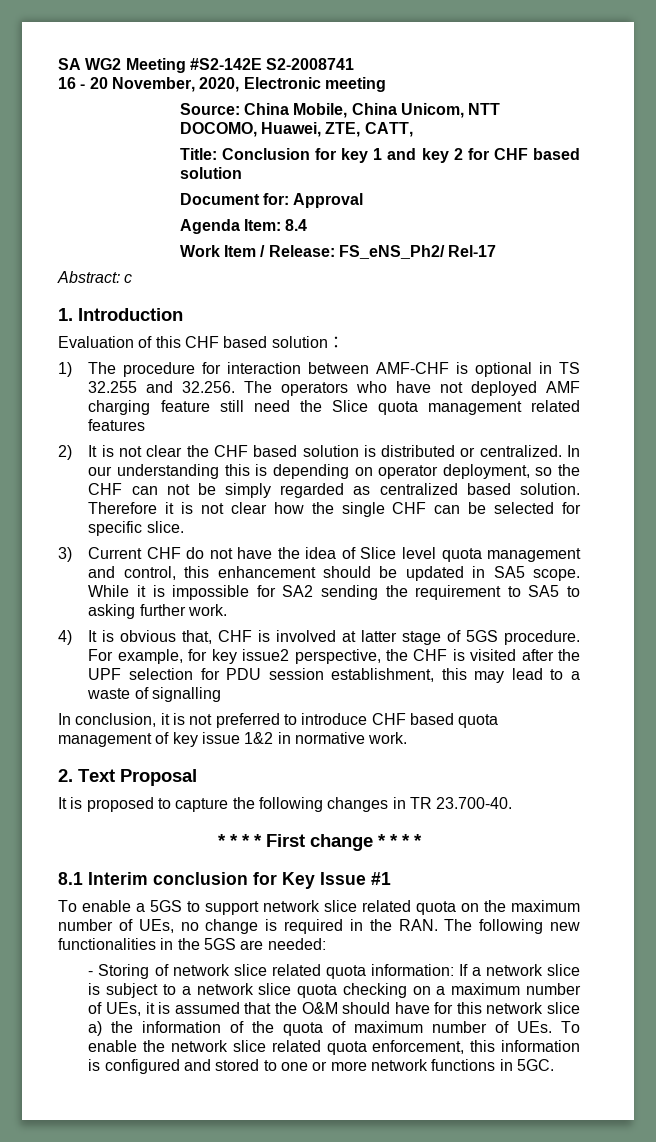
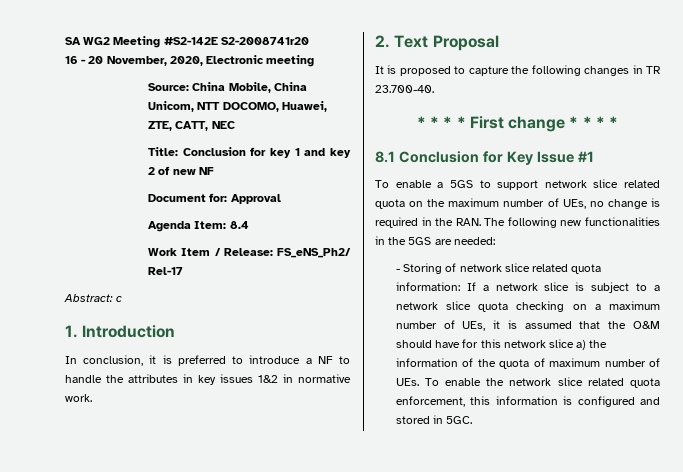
- SA WG2 Meeting #S2-142E S2-2008741
+ SA WG2 Meeting #S2-142E S2-2008741r20
- Source: China Mobile, China Unicom, NTT DOCOMO, Huawei, ZTE, CATT,
+ Source: China Mobile, China Unicom, NTT DOCOMO, Huawei, ZTE, CATT, NEC
- Title: Conclusion for key 1 and key 2 for CHF based solution
+ Title: Conclusion for key 1 and key 2 of new NF
- Evaluation of this CHF based solution：
- 1) The procedure for interaction between AMF-CHF is optional in TS 32.255 and 32.256. The operators who have not deployed AMF charging feature still need the Slice quota management related features
- 2) It is not clear the CHF based solution is distributed or centralized. In our understanding this is depending on operator deployment, so the CHF can not be simply regarded as centralized based solution. Therefore it is not clear how the single CHF can be selected for specific slice.
- 3) Current CHF do not have the idea of Slice level quota management and control, this enhancement should be updated in SA5 scope. While it is impossible for SA2 sending the requirement to SA5 to asking further work.
- 4) It is obvious that, CHF is involved at latter stage of 5GS procedure. For example, for key issue2 perspective, the CHF is visited after the UPF selection for PDU session establishment, this may lead to a waste of signalling
- In conclusion, it is not preferred to introduce CHF based quota management of key issue 1&2 in normative work.
+ In conclusion, it is preferred to introduce a NF to handle the attributes in key issues 1&2 in normative work.
- 8.1 Interim conclusion for Key Issue #1
+ 8.1 Conclusion for Key Issue #1
- If a network slice is subject to a network slice quota checking on a maximum number of UEs, it is assumed that the O&M should have for this network slice a) the information of the quota of maximum number of UEs. To enable the network slice related quota enforcement, this information is configured and stored to one or more network functions in 5GC.
+ If a network slice is subject to a network slice quota checking on a maximum number of UEs, it is assumed that the O&M should have for this network slice a) the information of the quota of maximum number of UEs. To enable the network slice related quota enforcement, this information is configured and stored in 5GC.

